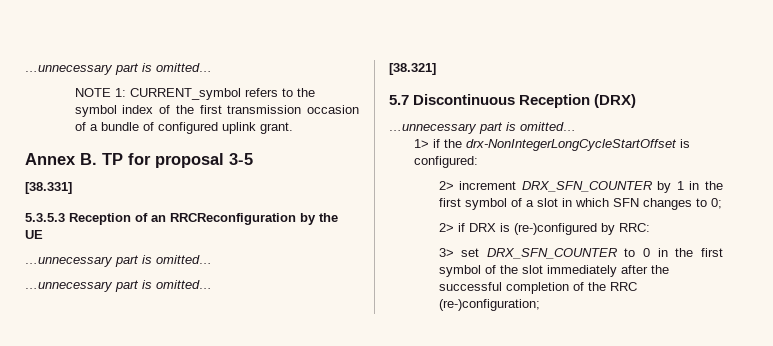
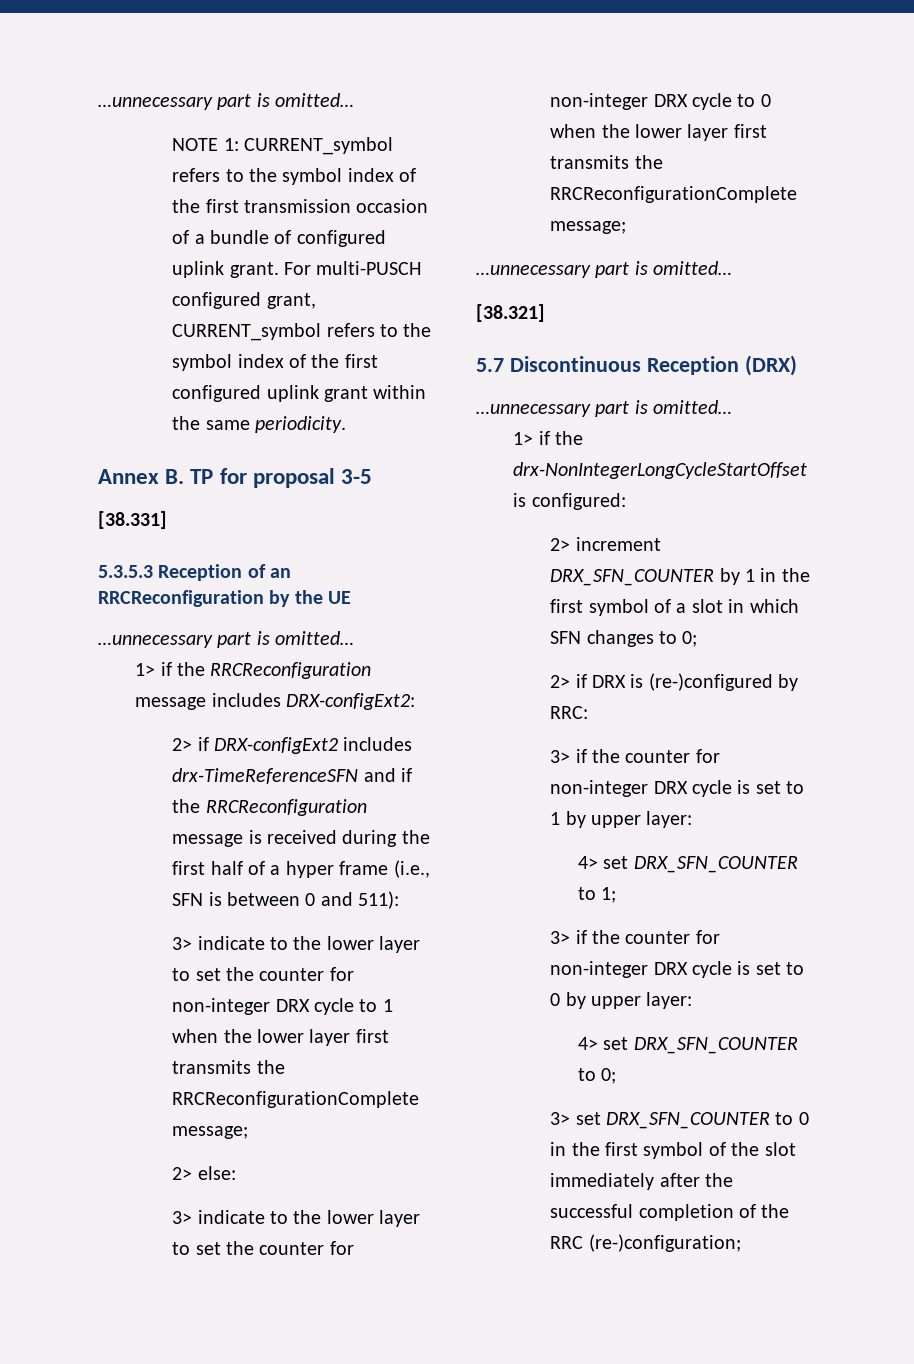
+ For multi-PUSCH configured grant, CURRENT_symbol refers to the symbol index of the first configured uplink grant within the same periodicity.
+ 1> if the RRCReconfiguration message includes DRX-configExt2:
+ 2> if DRX-configExt2 includes drx-TimeReferenceSFN and if the RRCReconfiguration message is received during the first half of a hyper frame (i.e., SFN is between 0 and 511):
+ 3> indicate to the lower layer to set the counter for non-integer DRX cycle to 1 when the lower layer first transmits the RRCReconfigurationComplete message;
+ 2> else:
+ 3> indicate to the lower layer to set the counter for non-integer DRX cycle to 0 when the lower layer first transmits the RRCReconfigurationComplete message;
+ 3> if the counter for non-integer DRX cycle is set to 1 by upper layer:
+ 4> set DRX_SFN_COUNTER to 1;
+ 3> if the counter for non-integer DRX cycle is set to 0 by upper layer:
+ 4> set DRX_SFN_COUNTER to 0;

